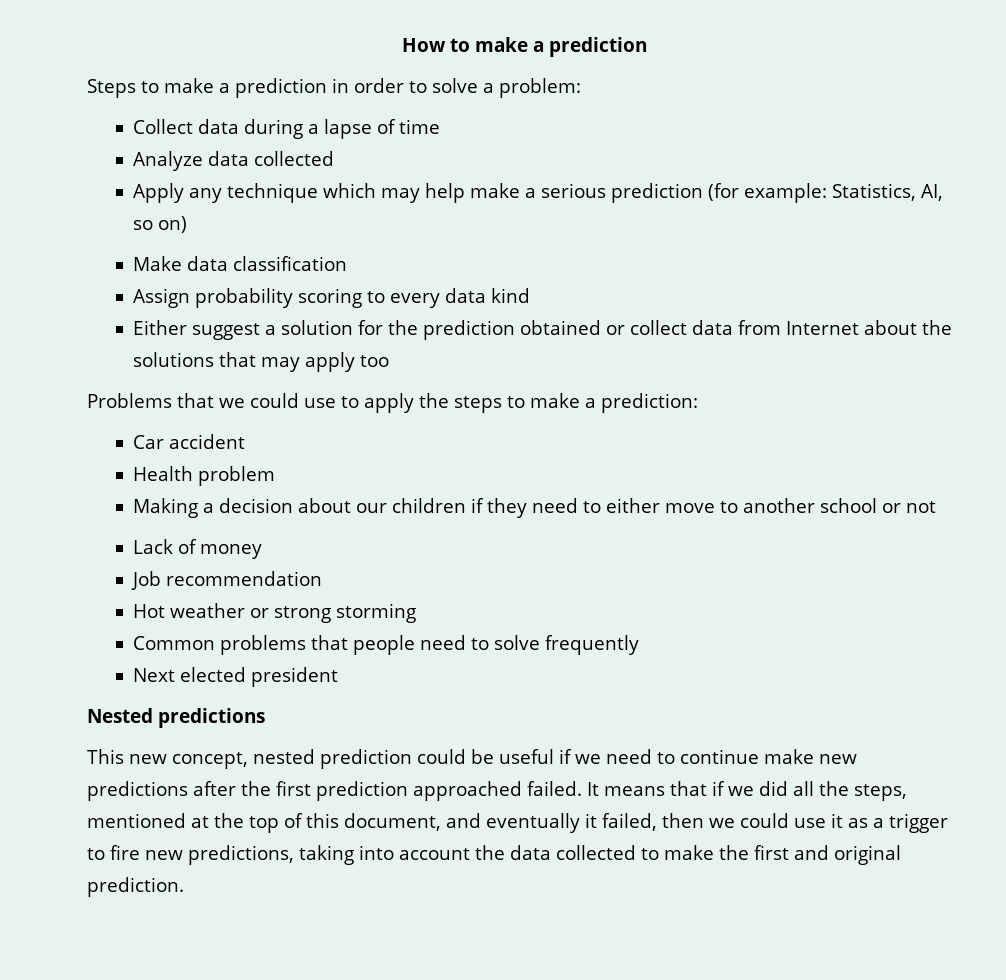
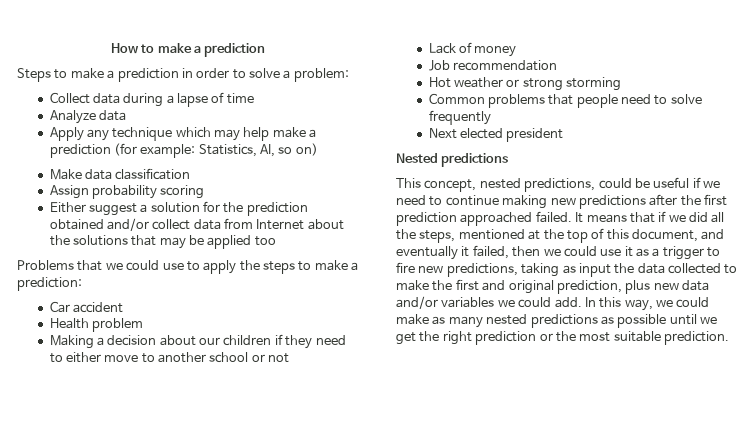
- Analyze data collected
+ Analyze data
- Apply any technique which may help make a serious prediction (for example: Statistics, AI, so on)
+ Apply any technique which may help make a prediction (for example: Statistics, AI, so on)
- Assign probability scoring to every data kind
+ Assign probability scoring
- Either suggest a solution for the prediction obtained or collect data from Internet about the solutions that may apply too
+ Either suggest a solution for the prediction obtained and/or collect data from Internet about the solutions that may be applied too
- This new concept, nested prediction could be useful if we need to continue make new predictions after the first prediction approached failed.
+ This concept, nested predictions, could be useful if we need to continue making new predictions after the first prediction approached failed.
- It means that if we did all the steps, mentioned at the top of this document, and eventually it failed, then we could use it as a trigger to fire new predictions, taking into account the data collected to make the first and original prediction.
+ It means that if we did all the steps, mentioned at the top of this document, and eventually it failed, then we could use it as a trigger to fire new predictions, taking as input the data collected to make the first and original prediction, plus new data and/or variables we could add. In this way, we could make as many nested predictions as possible until we get the right prediction or the most suitable prediction.

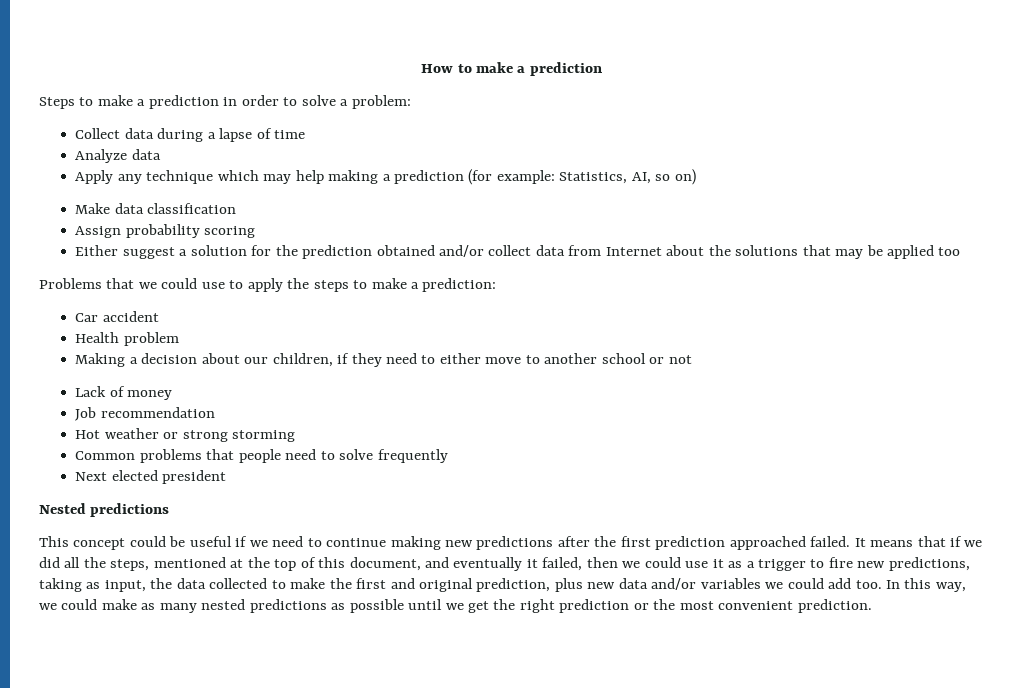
- Apply any technique which may help make a prediction (for example: Statistics, AI, so on)
+ Apply any technique which may help making a prediction (for example: Statistics, AI, so on)
- Making a decision about our children if they need to either move to another school or not
+ Making a decision about our children, if they need to either move to another school or not
- This concept, nested predictions, could be useful if we need to continue making new predictions after the first prediction approached failed.
+ This concept could be useful if we need to continue making new predictions after the first prediction approached failed.
- It means that if we did all the steps, mentioned at the top of this document, and eventually it failed, then we could use it as a trigger to fire new predictions, taking as input the data collected to make the first and original prediction, plus new data and/or variables we could add.
+ It means that if we did all the steps, mentioned at the top of this document, and eventually it failed, then we could use it as a trigger to fire new predictions, taking as input, the data collected to make the first and original prediction, plus new data and/or variables we could add too.
- In this way, we could make as many nested predictions as possible until we get the right prediction or the most suitable prediction.
+ In this way, we could make as many nested predictions as possible until we get the right prediction or the most convenient prediction.

